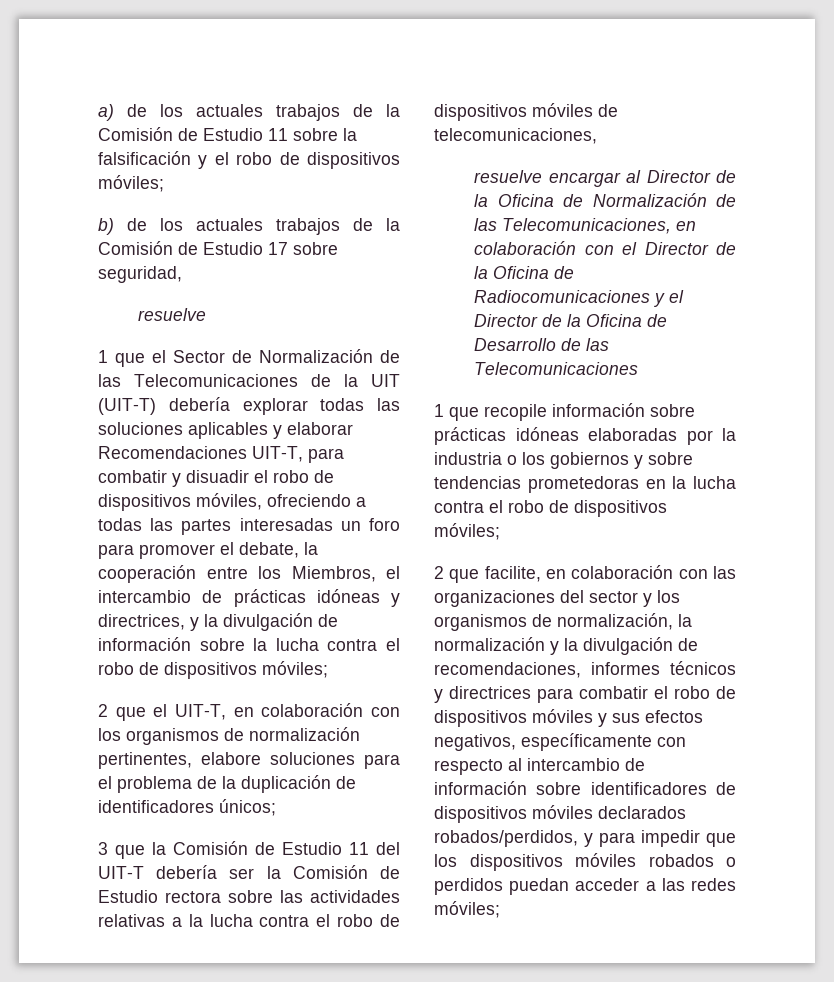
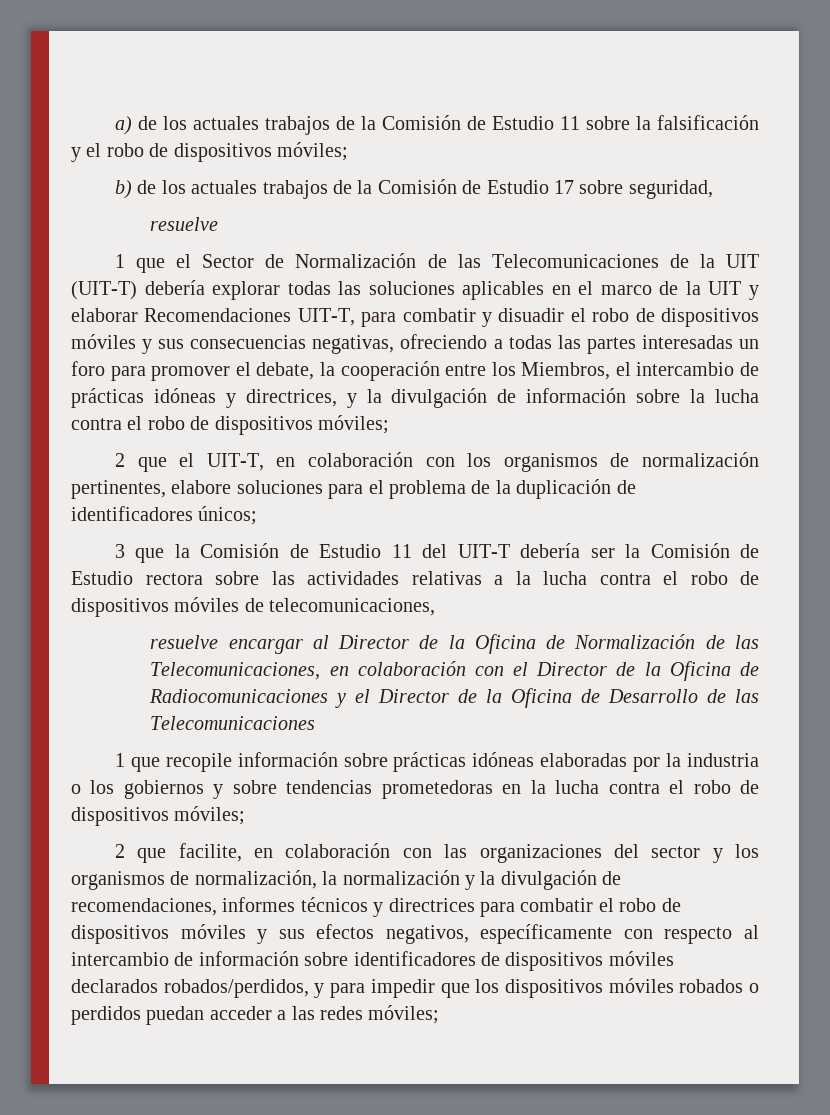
- 1 que el Sector de Normalización de las Telecomunicaciones de la UIT (UIT-T) debería explorar todas las soluciones aplicables y elaborar Recomendaciones UIT-T, para combatir y disuadir el robo de dispositivos móviles, ofreciendo a todas las partes interesadas un foro para promover el debate, la cooperación entre los Miembros, el intercambio de prácticas idóneas y directrices, y la divulgación de información sobre la lucha contra el robo de dispositivos móviles;
+ 1 que el Sector de Normalización de las Telecomunicaciones de la UIT (UIT-T) debería explorar todas las soluciones aplicables en el marco de la UIT y elaborar Recomendaciones UIT-T, para combatir y disuadir el robo de dispositivos móviles y sus consecuencias negativas, ofreciendo a todas las partes interesadas un foro para promover el debate, la cooperación entre los Miembros, el intercambio de prácticas idóneas y directrices, y la divulgación de información sobre la lucha contra el robo de dispositivos móviles;

